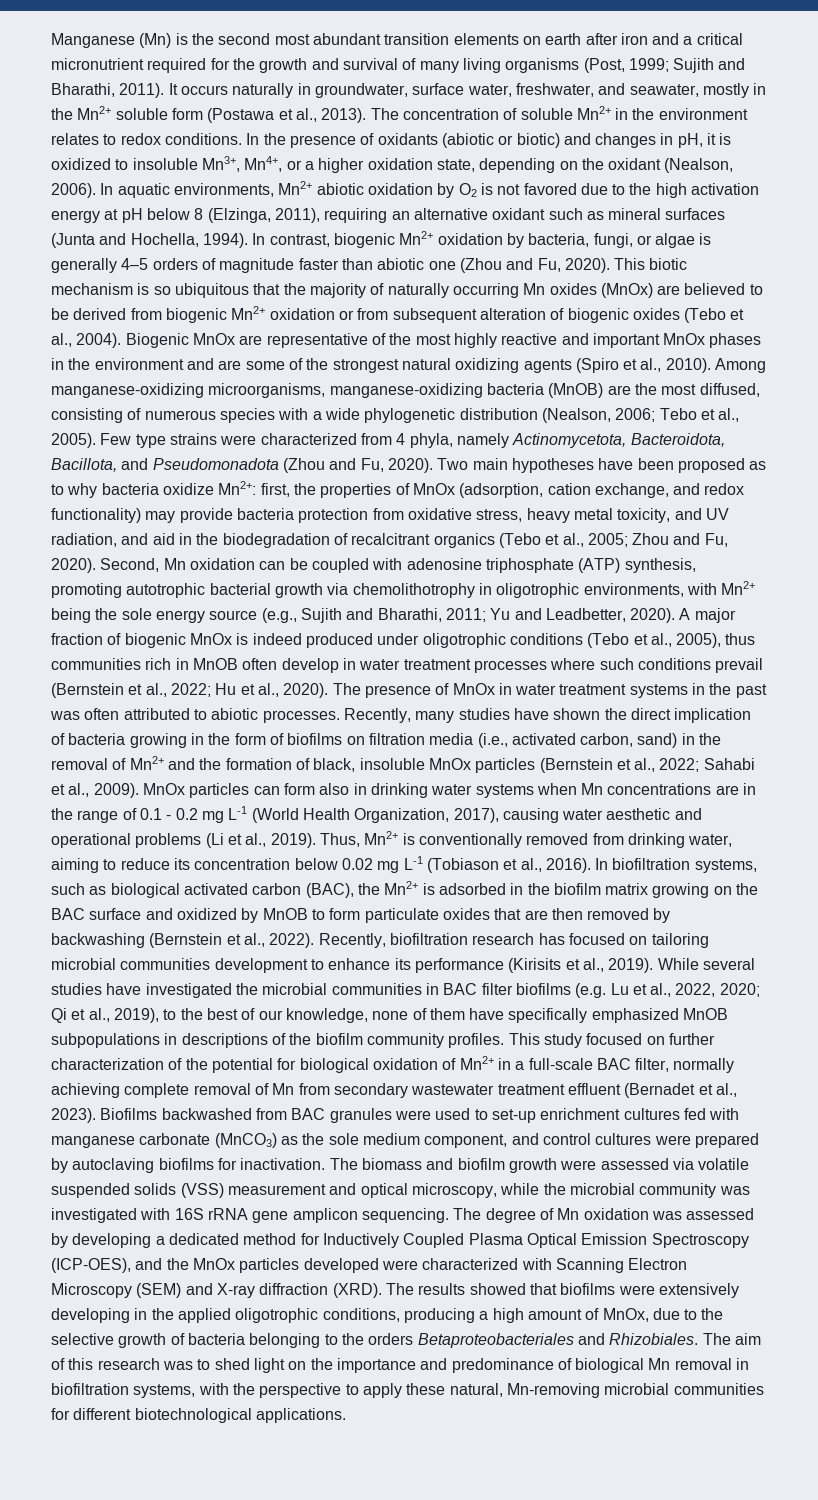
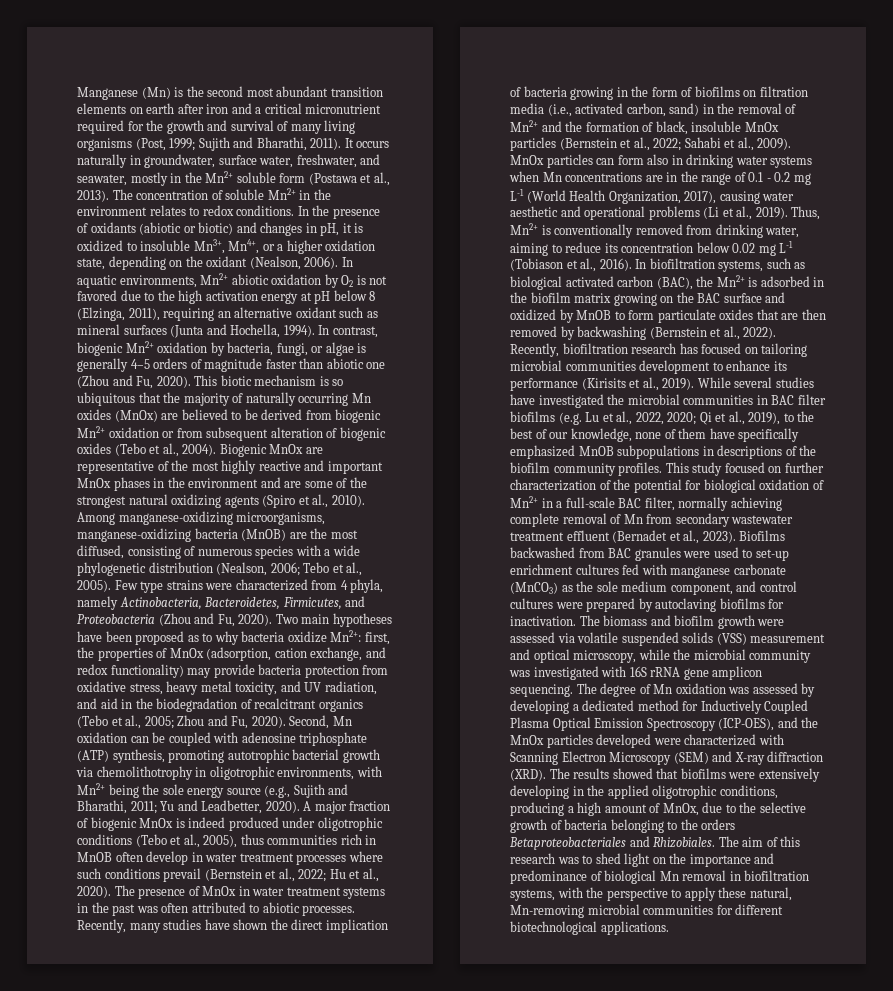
- Few type strains were characterized from 4 phyla, namely Actinomycetota, Bacteroidota, Bacillota, and Pseudomonadota (Zhou and Fu, 2020).
+ Few type strains were characterized from 4 phyla, namely Actinobacteria, Bacteroidetes, Firmicutes, and Proteobacteria (Zhou and Fu, 2020).

